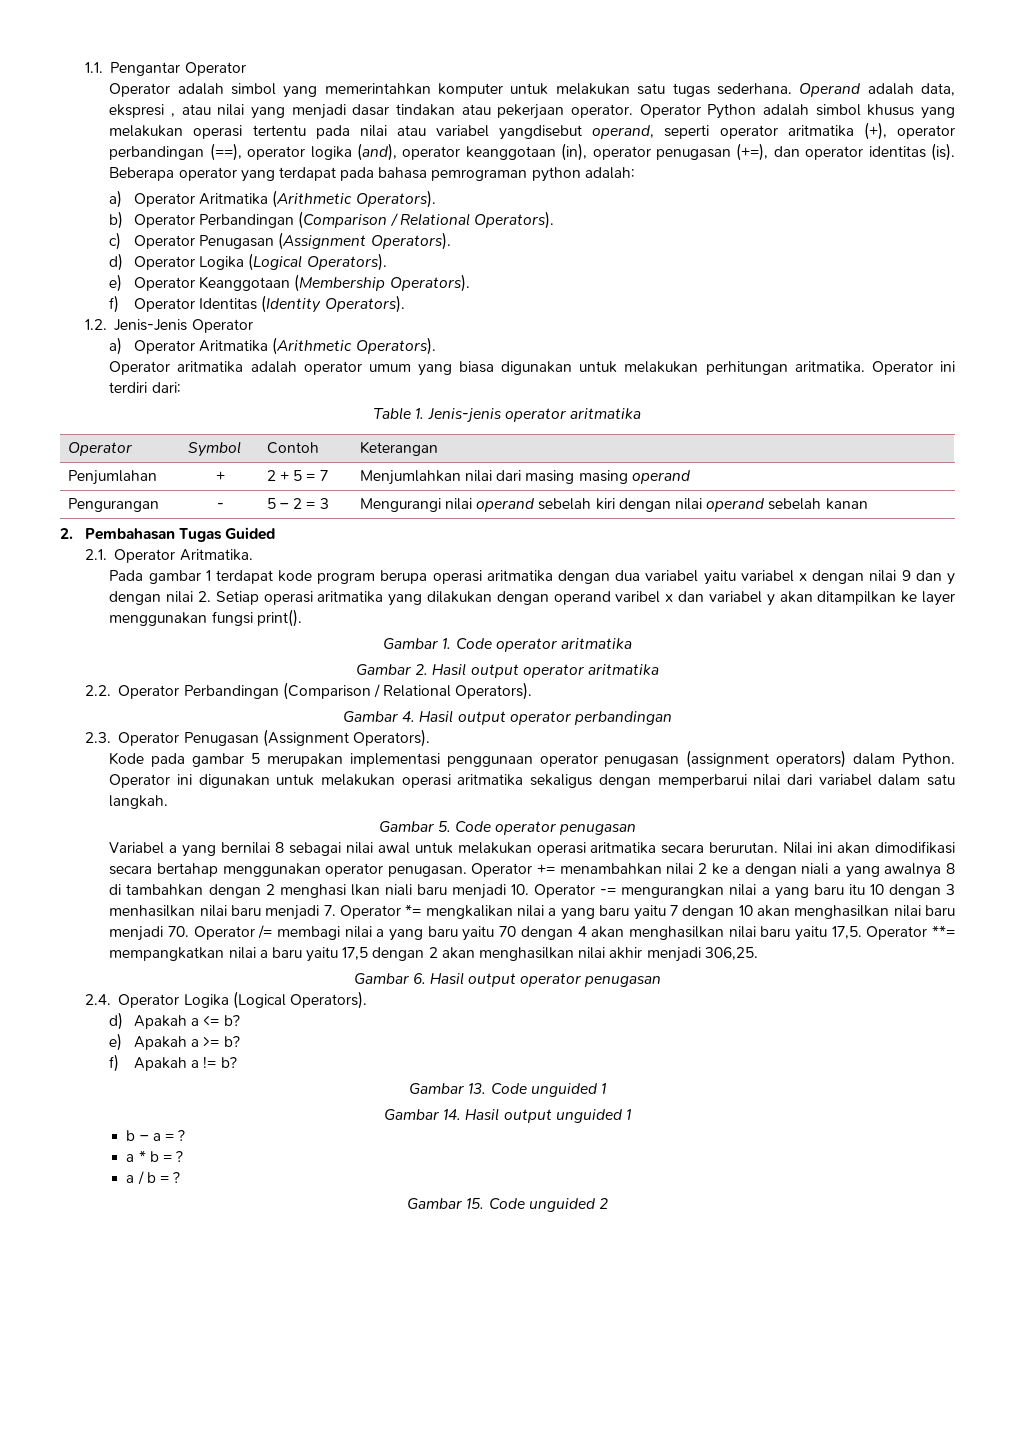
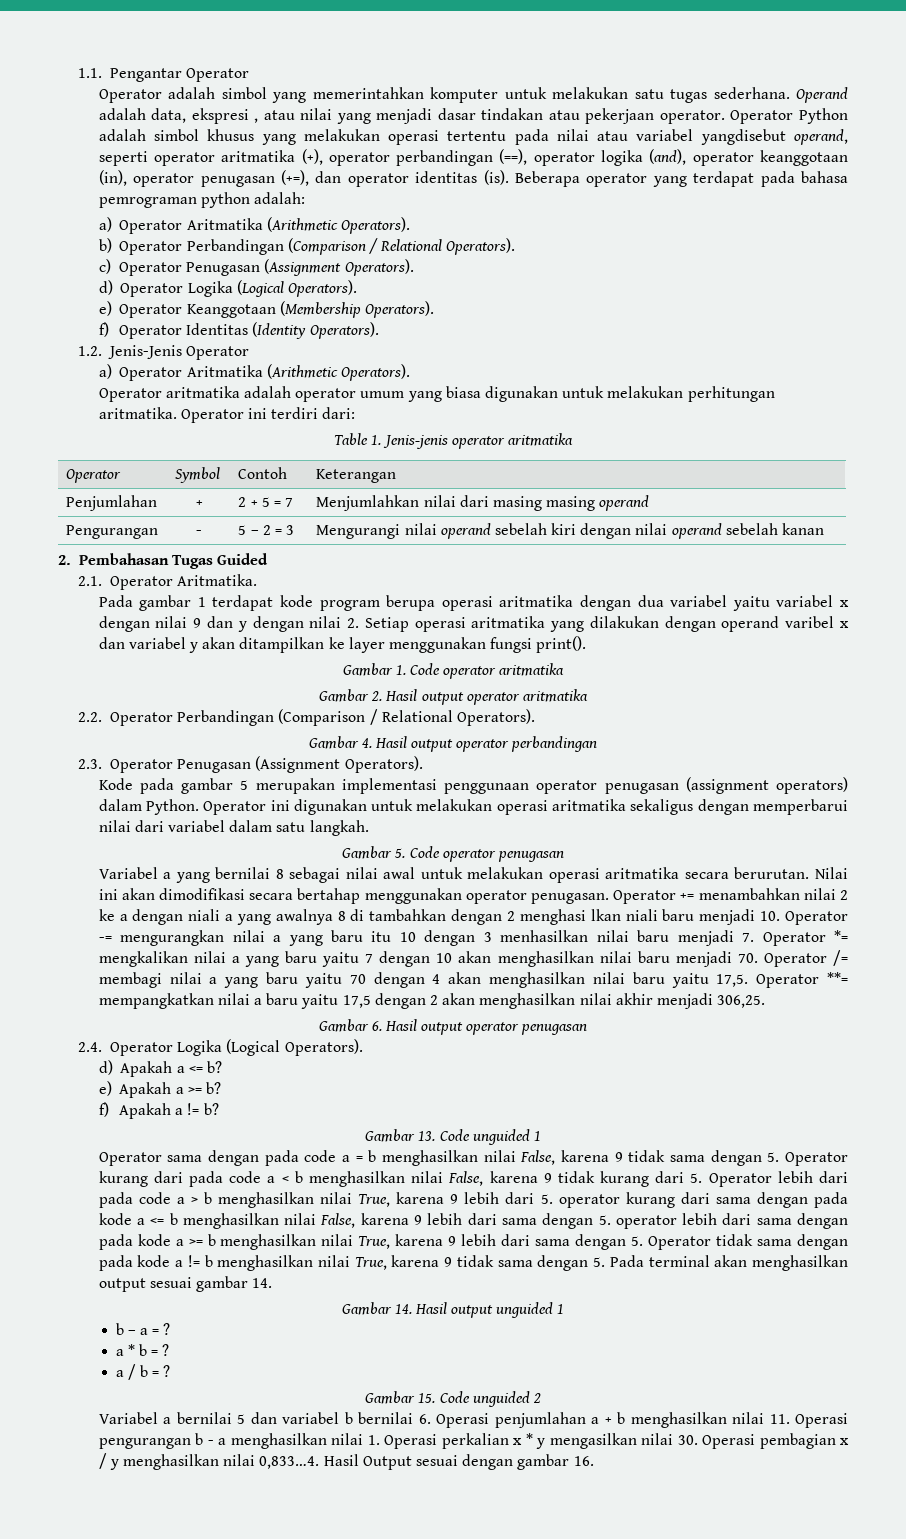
+ Operator sama dengan pada code a = b menghasilkan nilai False, karena 9 tidak sama dengan 5. Operator kurang dari pada code a < b menghasilkan nilai False, karena 9 tidak kurang dari 5. Operator lebih dari pada code a > b menghasilkan nilai True, karena 9 lebih dari 5. operator kurang dari sama dengan pada kode a <= b menghasilkan nilai False, karena 9 lebih dari sama dengan 5. operator lebih dari sama dengan pada kode a >= b menghasilkan nilai True, karena 9 lebih dari sama dengan 5. Operator tidak sama dengan pada kode a != b menghasilkan nilai True, karena 9 tidak sama dengan 5. Pada terminal akan menghasilkan output sesuai gambar 14.
+ Variabel a bernilai 5 dan variabel b bernilai 6. Operasi penjumlahan a + b menghasilkan nilai 11. Operasi pengurangan b - a menghasilkan nilai 1. Operasi perkalian x * y mengasilkan nilai 30. Operasi pembagian x / y menghasilkan nilai 0,833…4. Hasil Output sesuai dengan gambar 16.

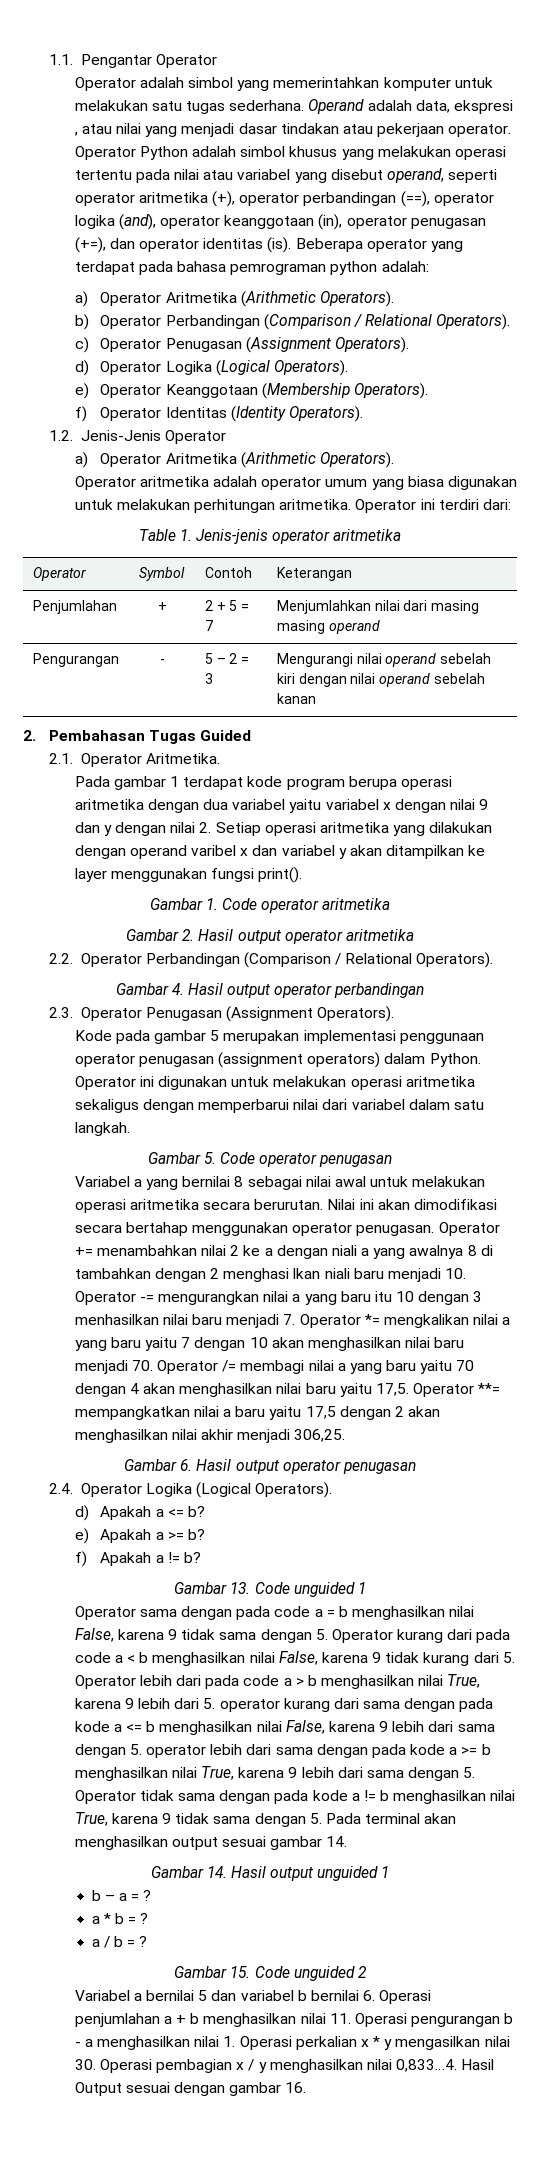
- Operator Python adalah simbol khusus yang melakukan operasi tertentu pada nilai atau variabel yangdisebut operand, seperti operator aritmatika (+), operator perbandingan (==), operator logika (and), operator keanggotaan (in), operator penugasan (+=), dan operator identitas (is).
+ Operator Python adalah simbol khusus yang melakukan operasi tertentu pada nilai atau variabel yang disebut operand, seperti operator aritmetika (+), operator perbandingan (==), operator logika (and), operator keanggotaan (in), operator penugasan (+=), dan operator identitas (is).
  Beberapa operator yang terdapat pada bahasa pemrograman python adalah:
- a) Operator Aritmatika (Arithmetic Operators).
+ a) Operator Aritmetika (Arithmetic Operators).
  1.2. Jenis-Jenis Operator
- a) Operator Aritmatika (Arithmetic Operators).
+ a) Operator Aritmetika (Arithmetic Operators).
- Operator aritmatika adalah operator umum yang biasa digunakan untuk melakukan perhitungan aritmatika.
+ Operator aritmetika adalah operator umum yang biasa digunakan untuk melakukan perhitungan aritmetika.
- Table 1. Jenis-jenis operator aritmatika
+ Table 1. Jenis-jenis operator aritmetika
- 2.1. Operator Aritmatika.
+ 2.1. Operator Aritmetika.
- Pada gambar 1 terdapat kode program berupa operasi aritmatika dengan dua variabel yaitu variabel x dengan nilai 9 dan y dengan nilai 2. Setiap operasi aritmatika yang dilakukan dengan operand varibel x dan variabel y akan ditampilkan ke layer menggunakan fungsi print().
+ Pada gambar 1 terdapat kode program berupa operasi aritmetika dengan dua variabel yaitu variabel x dengan nilai 9 dan y dengan nilai 2. Setiap operasi aritmetika yang dilakukan dengan operand varibel x dan variabel y akan ditampilkan ke layer menggunakan fungsi print().
- Gambar 1. Code operator aritmatika
+ Gambar 1. Code operator aritmetika
- Gambar 2. Hasil output operator aritmatika
+ Gambar 2. Hasil output operator aritmetika
- Operator ini digunakan untuk melakukan operasi aritmatika sekaligus dengan memperbarui nilai dari variabel dalam satu langkah.
+ Operator ini digunakan untuk melakukan operasi aritmetika sekaligus dengan memperbarui nilai dari variabel dalam satu langkah.
- Variabel a yang bernilai 8 sebagai nilai awal untuk melakukan operasi aritmatika secara berurutan.
+ Variabel a yang bernilai 8 sebagai nilai awal untuk melakukan operasi aritmetika secara berurutan.

